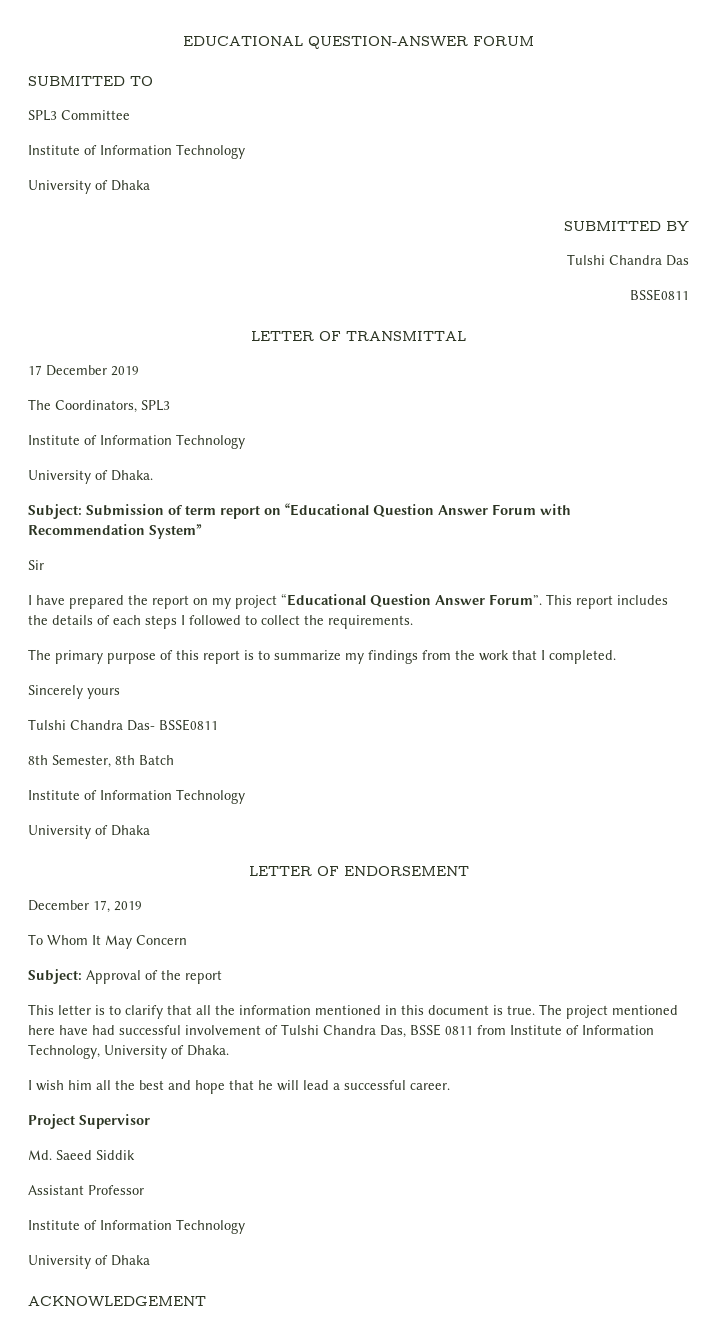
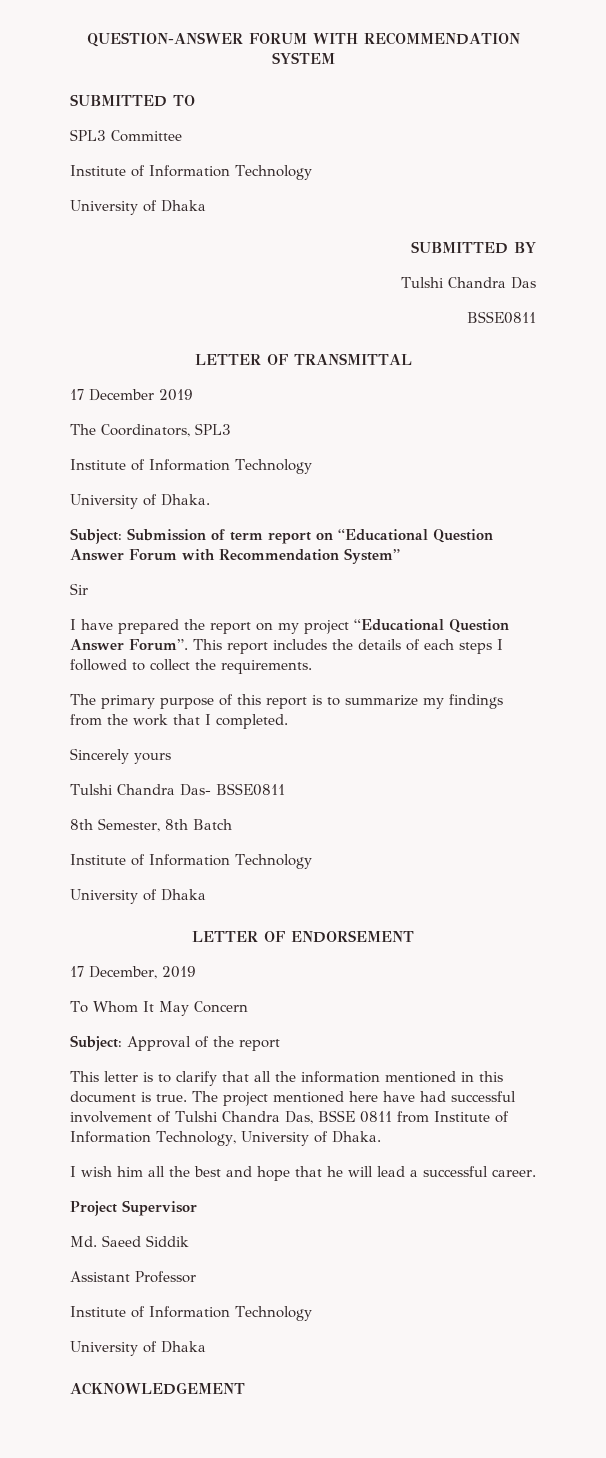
- EDUCATIONAL QUESTION-ANSWER FORUM
+ QUESTION-ANSWER FORUM WITH RECOMMENDATION SYSTEM
- December 17, 2019
+ 17 December, 2019

